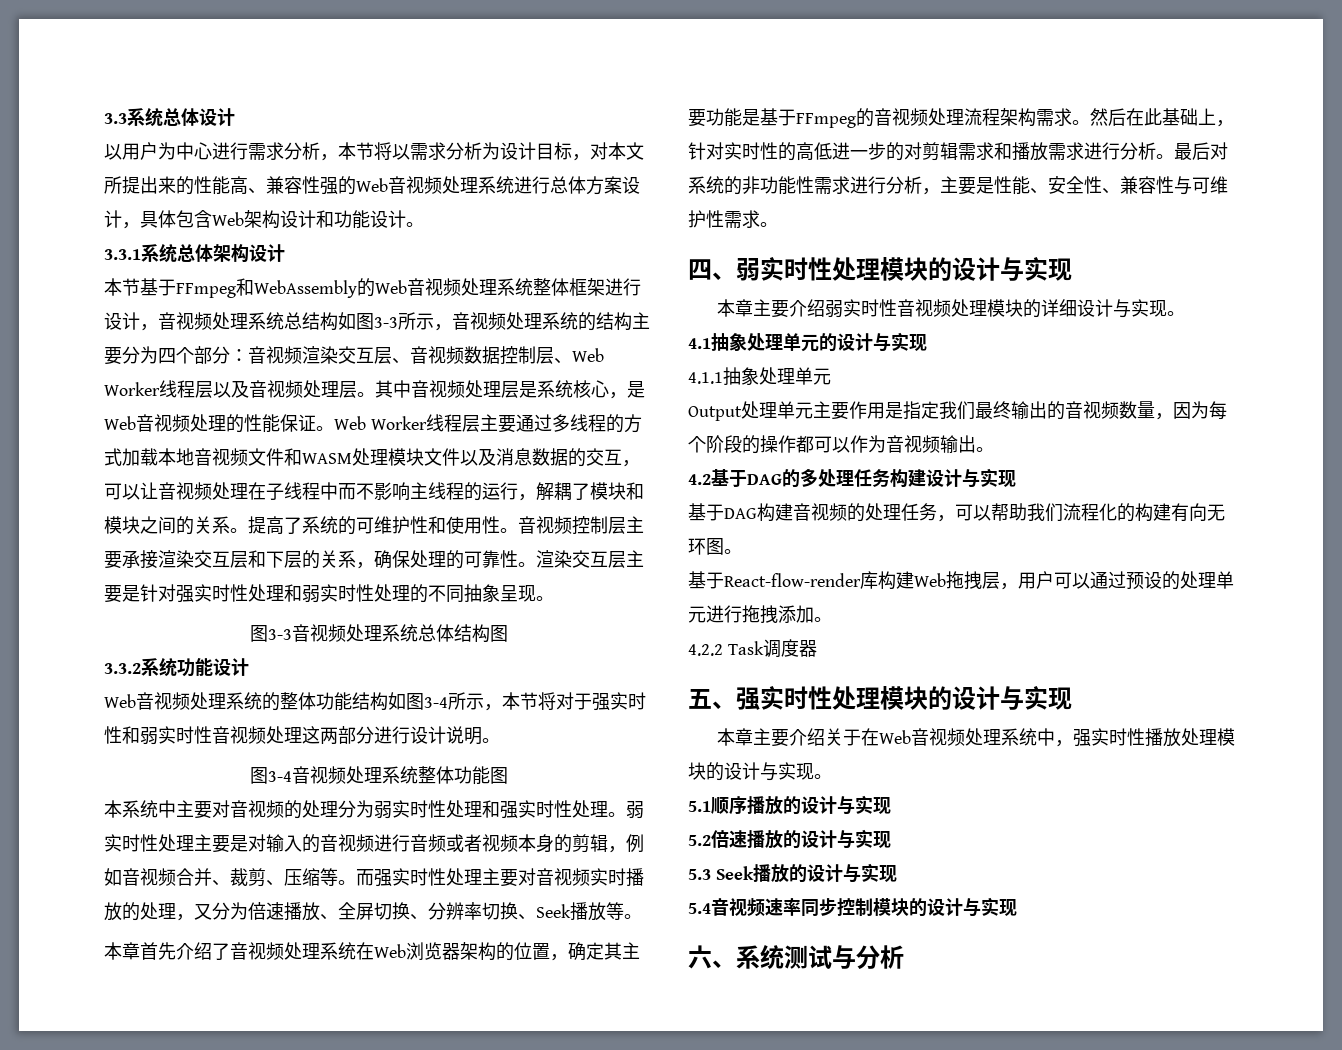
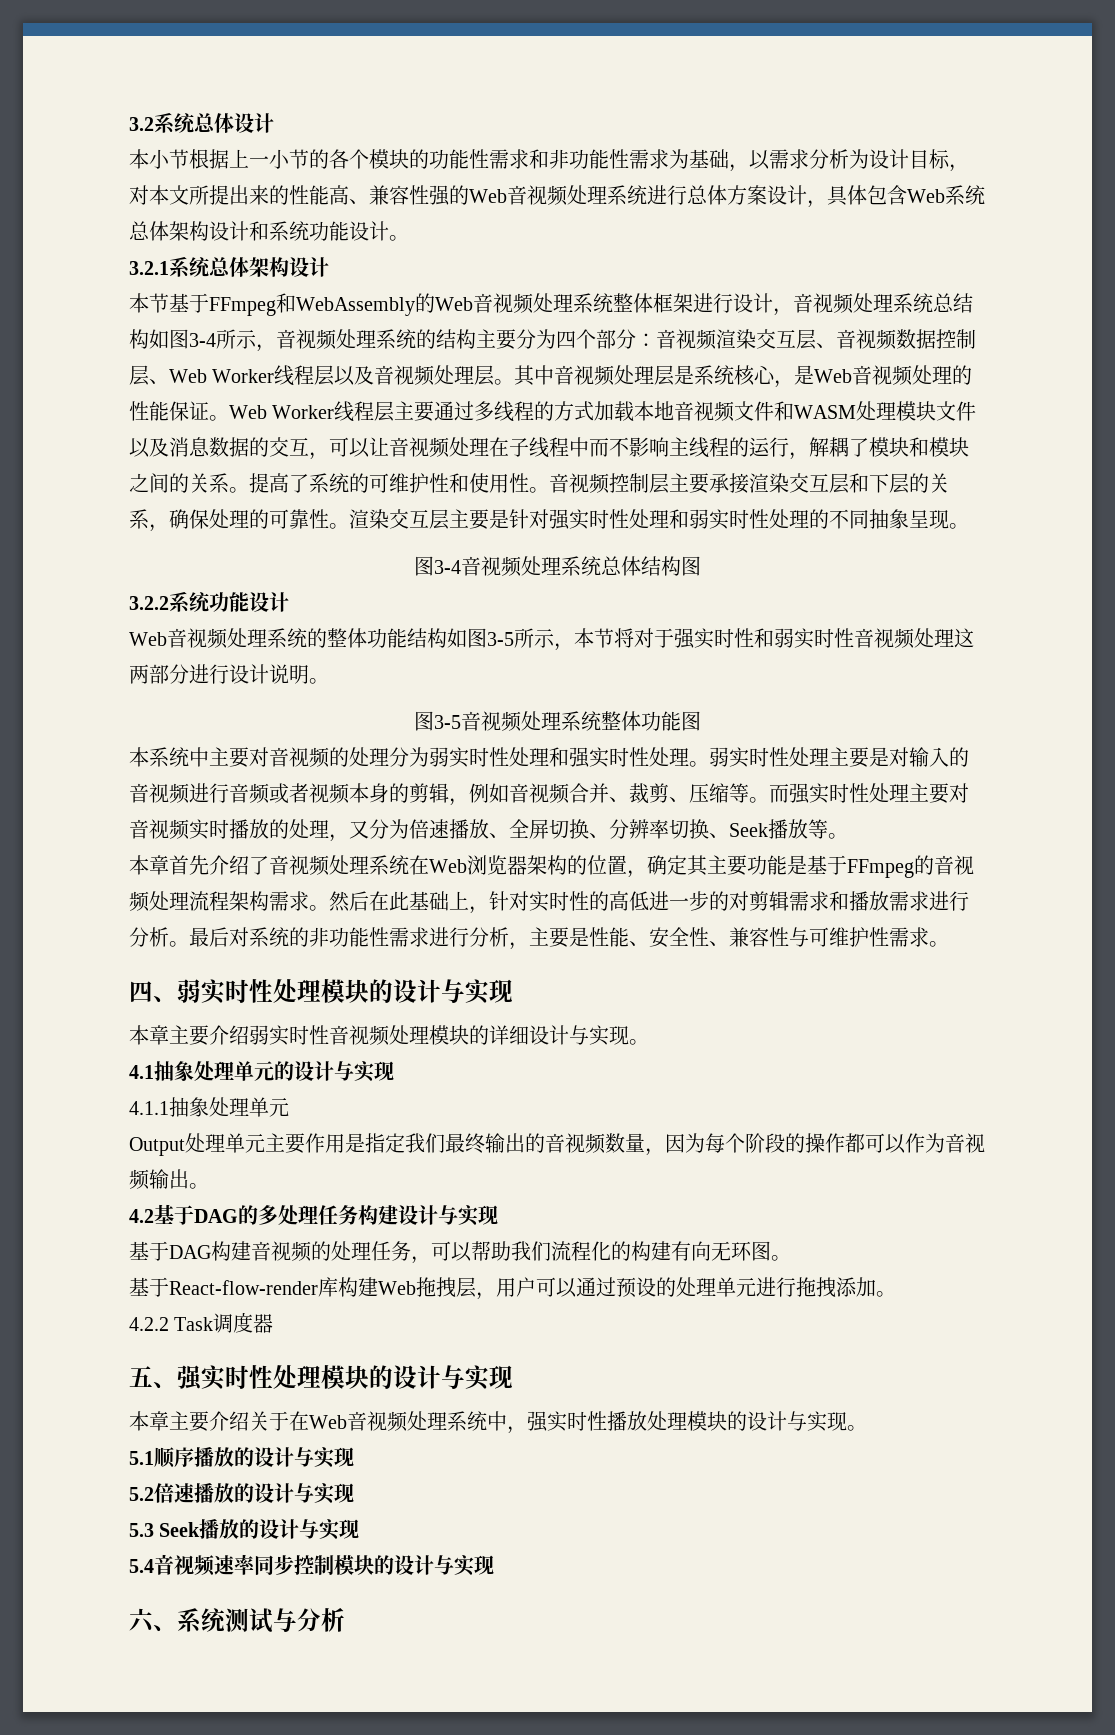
- 3.3系统总体设计
+ 3.2系统总体设计
- 以用户为中心进行需求分析，本节将以需求分析为设计目标，对本文所提出来的性能高、兼容性强的Web音视频处理系统进行总体方案设计，具体包含Web架构设计和功能设计。
+ 本小节根据上一小节的各个模块的功能性需求和非功能性需求为基础，以需求分析为设计目标，对本文所提出来的性能高、兼容性强的Web音视频处理系统进行总体方案设计，具体包含Web系统总体架构设计和系统功能设计。
- 3.3.1系统总体架构设计
+ 3.2.1系统总体架构设计
- 本节基于FFmpeg和WebAssembly的Web音视频处理系统整体框架进行设计，音视频处理系统总结构如图3-3所示，音视频处理系统的结构主要分为四个部分：音视频渲染交互层、音视频数据控制层、Web Worker线程层以及音视频处理层。
+ 本节基于FFmpeg和WebAssembly的Web音视频处理系统整体框架进行设计，音视频处理系统总结构如图3-4所示，音视频处理系统的结构主要分为四个部分：音视频渲染交互层、音视频数据控制层、Web Worker线程层以及音视频处理层。
- 图3-3音视频处理系统总体结构图
+ 图3-4音视频处理系统总体结构图
- 3.3.2系统功能设计
+ 3.2.2系统功能设计
- Web音视频处理系统的整体功能结构如图3-4所示，本节将对于强实时性和弱实时性音视频处理这两部分进行设计说明。
+ Web音视频处理系统的整体功能结构如图3-5所示，本节将对于强实时性和弱实时性音视频处理这两部分进行设计说明。
- 图3-4音视频处理系统整体功能图
+ 图3-5音视频处理系统整体功能图

